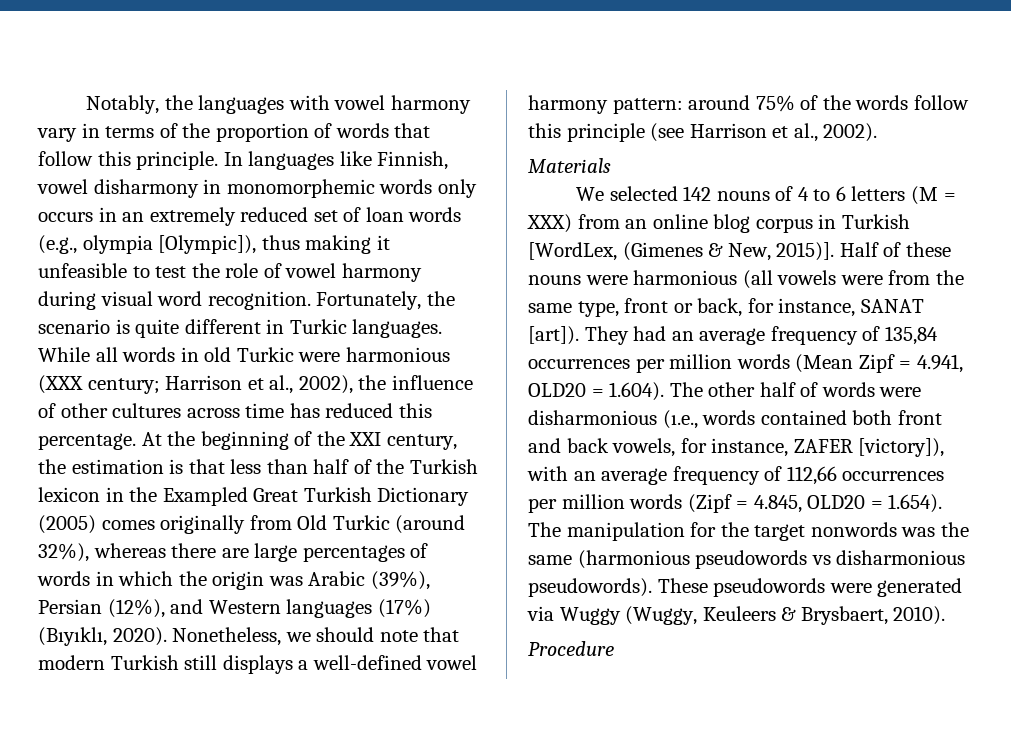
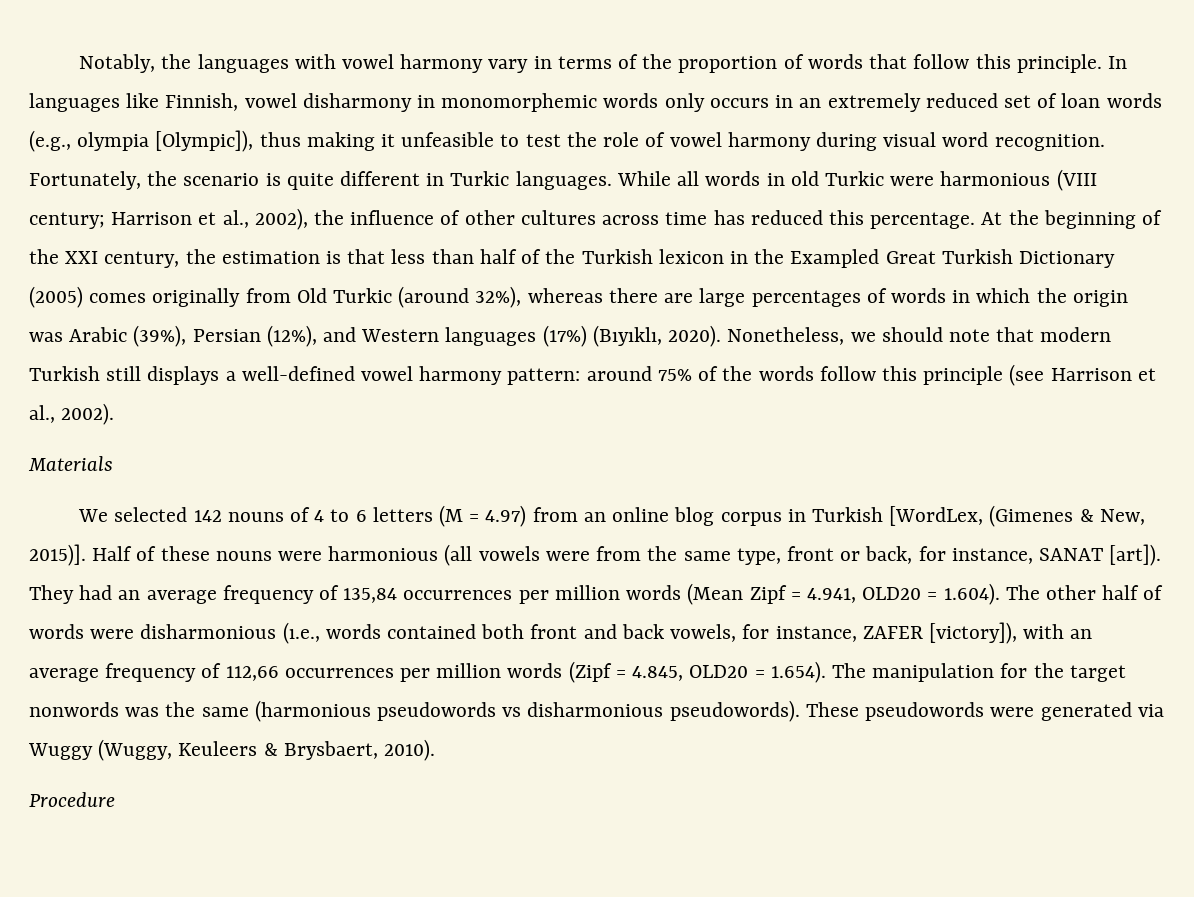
- While all words in old Turkic were harmonious (XXX century; Harrison et al., 2002), the influence of other cultures across time has reduced this percentage.
+ While all words in old Turkic were harmonious (VIII century; Harrison et al., 2002), the influence of other cultures across time has reduced this percentage.
- We selected 142 nouns of 4 to 6 letters (M = XXX) from an online blog corpus in Turkish [WordLex, (Gimenes & New, 2015)].
+ We selected 142 nouns of 4 to 6 letters (M = 4.97) from an online blog corpus in Turkish [WordLex, (Gimenes & New, 2015)].

